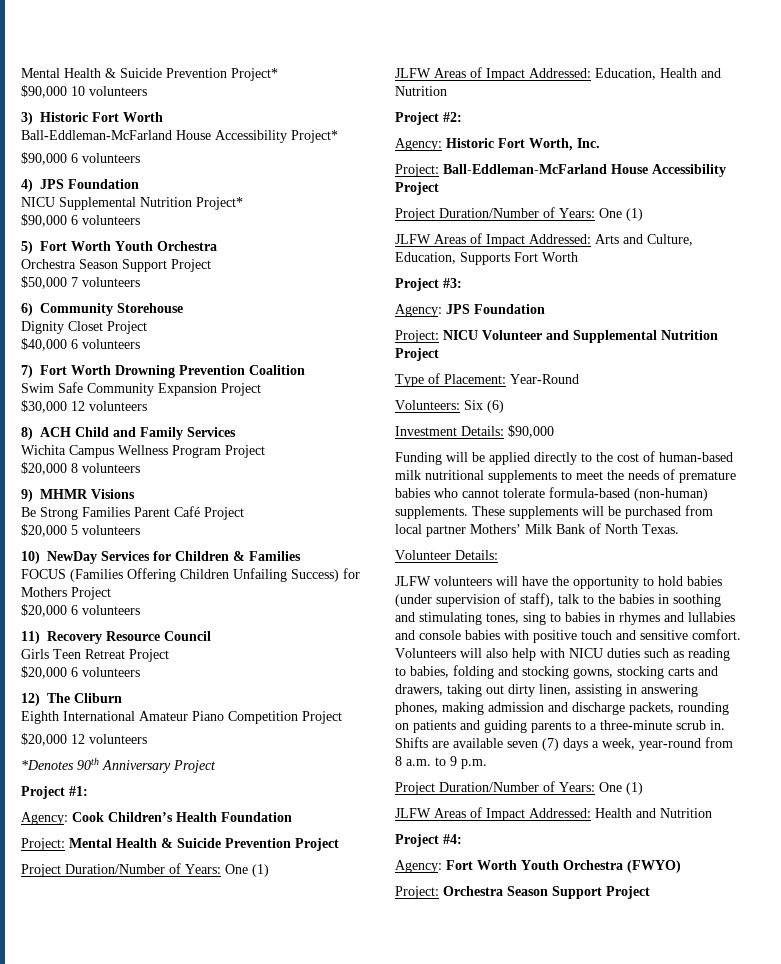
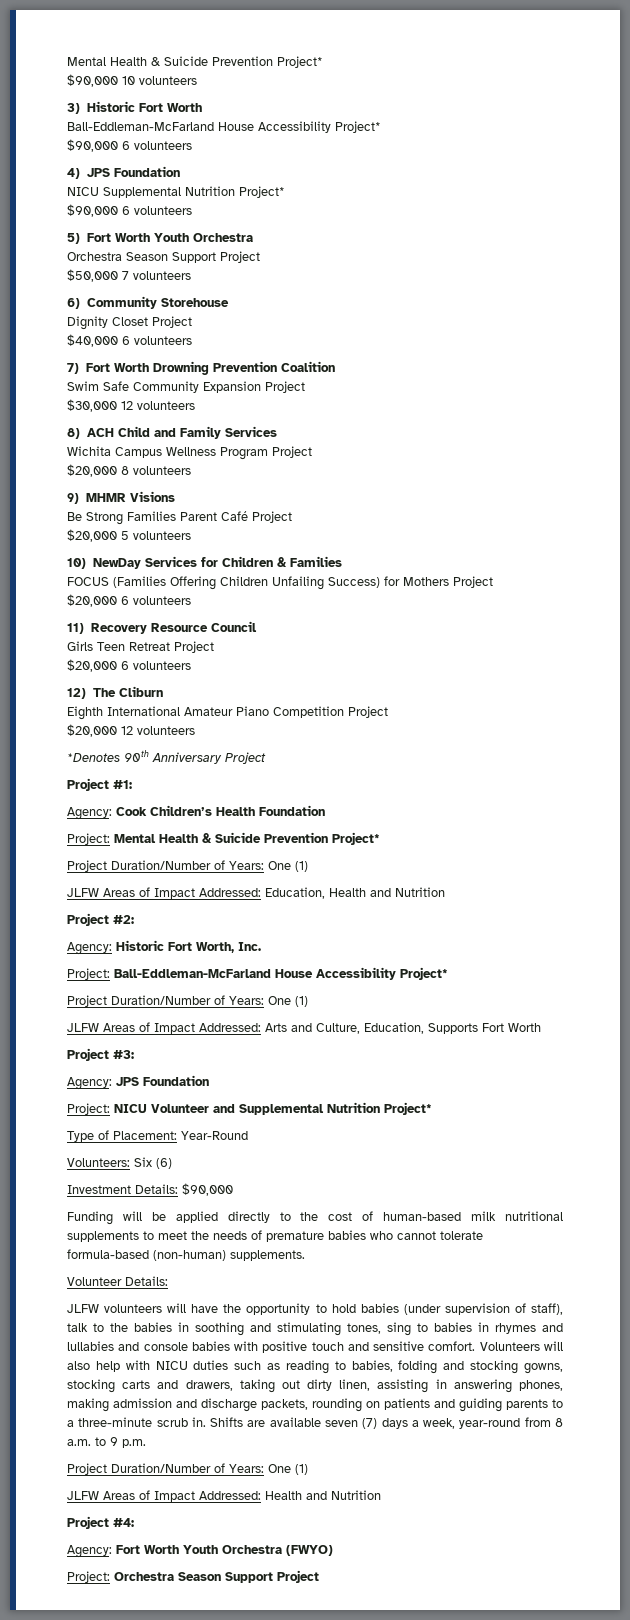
- Project: Mental Health & Suicide Prevention Project
+ Project: Mental Health & Suicide Prevention Project*
- Project: Ball-Eddleman-McFarland House Accessibility Project
+ Project: Ball-Eddleman-McFarland House Accessibility Project*
- Project: NICU Volunteer and Supplemental Nutrition Project
+ Project: NICU Volunteer and Supplemental Nutrition Project*
- These supplements will be purchased from local partner Mothers’ Milk Bank of North Texas.

